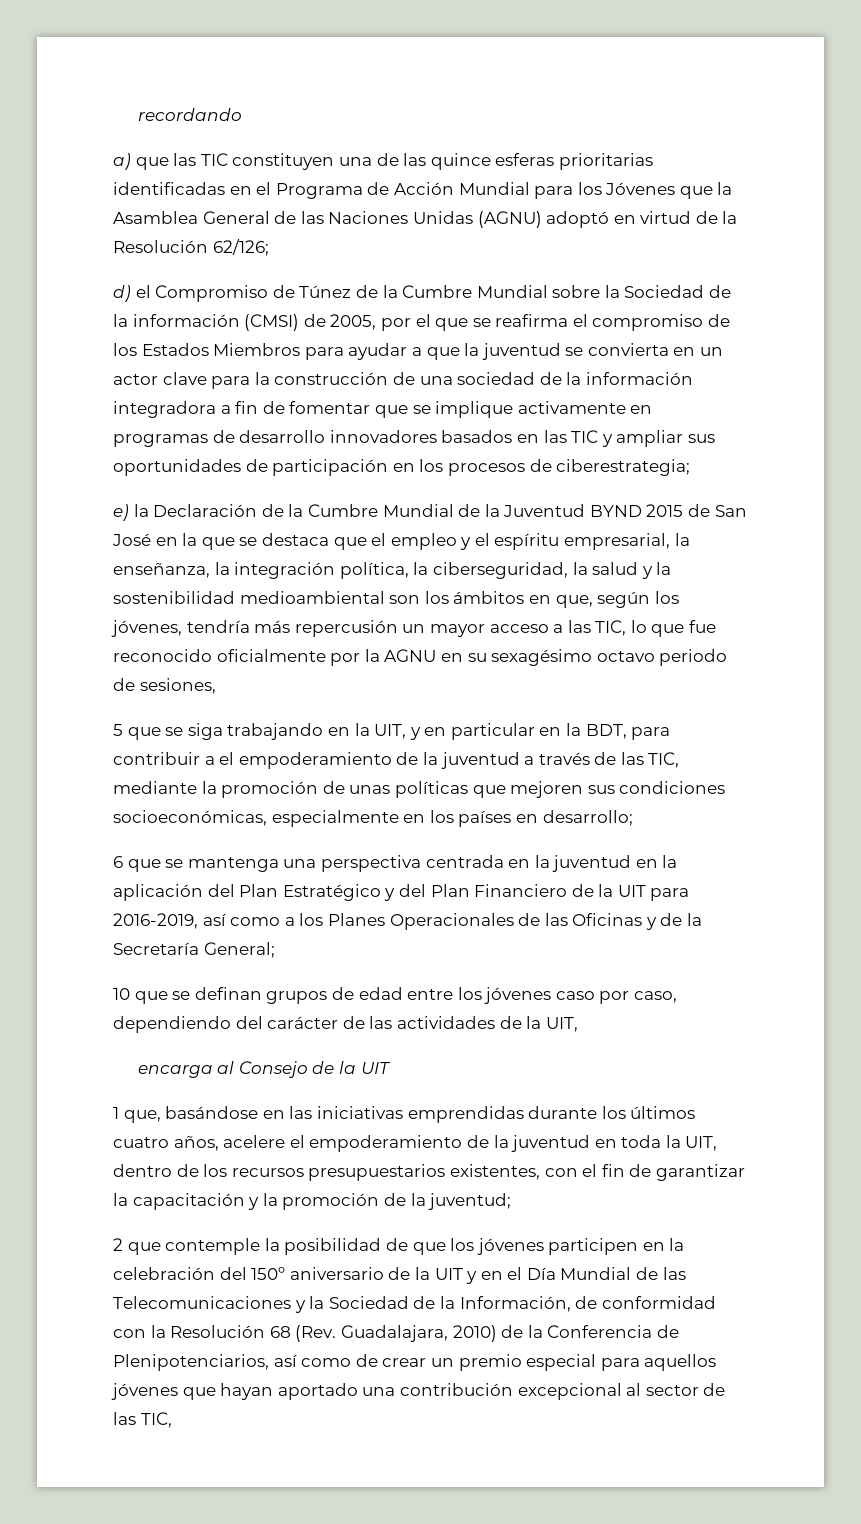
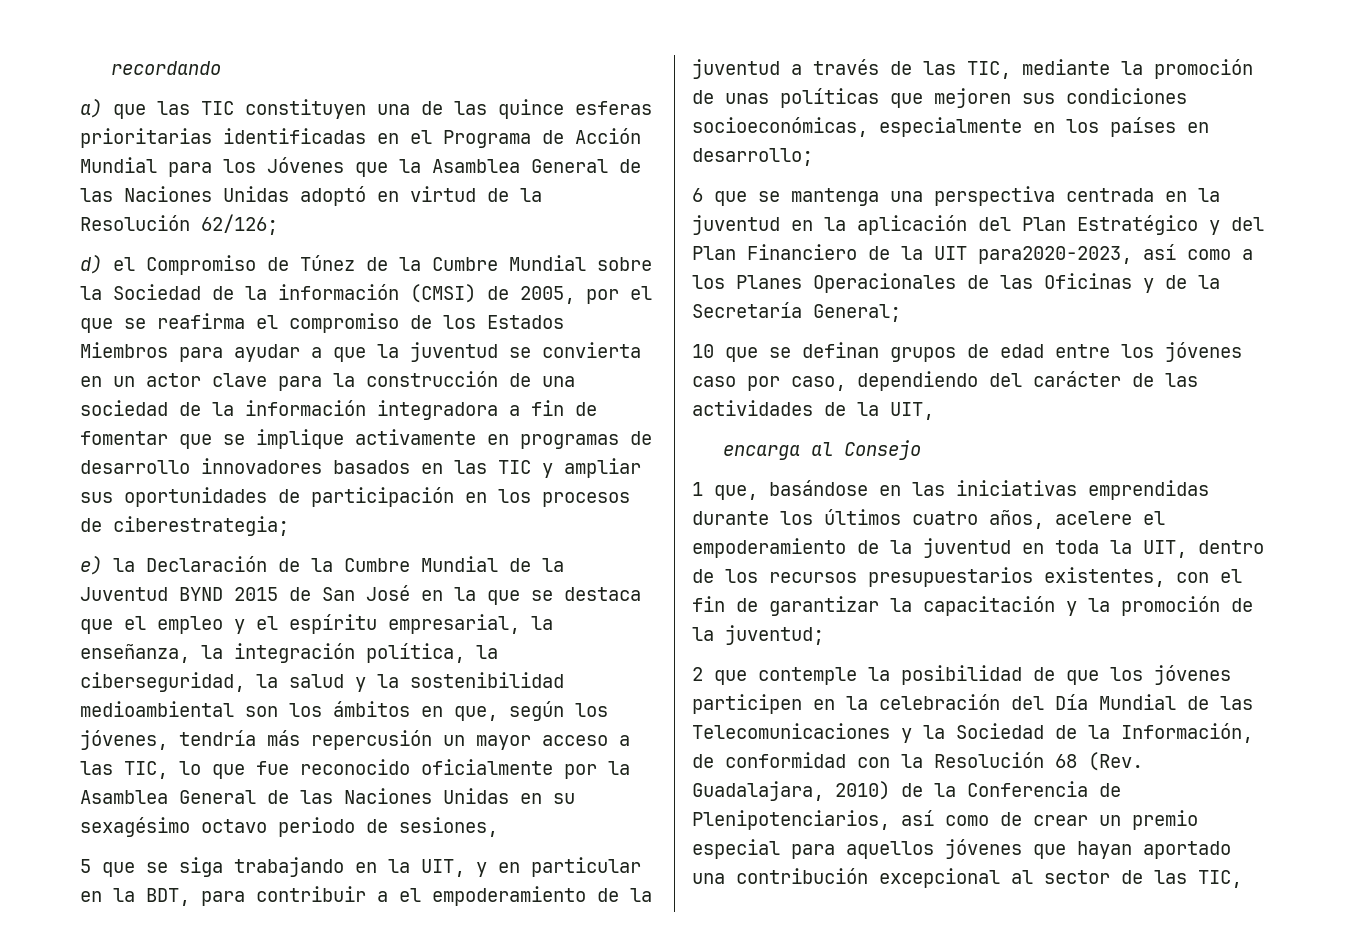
- a) que las TIC constituyen una de las quince esferas prioritarias identificadas en el Programa de Acción Mundial para los Jóvenes que la Asamblea General de las Naciones Unidas (AGNU) adoptó en virtud de la Resolución 62/126;
+ a) que las TIC constituyen una de las quince esferas prioritarias identificadas en el Programa de Acción Mundial para los Jóvenes que la Asamblea General de las Naciones Unidas adoptó en virtud de la Resolución 62/126;
- e) la Declaración de la Cumbre Mundial de la Juventud BYND 2015 de San José en la que se destaca que el empleo y el espíritu empresarial, la enseñanza, la integración política, la ciberseguridad, la salud y la sostenibilidad medioambiental son los ámbitos en que, según los jóvenes, tendría más repercusión un mayor acceso a las TIC, lo que fue reconocido oficialmente por la AGNU en su sexagésimo octavo periodo de sesiones,
+ e) la Declaración de la Cumbre Mundial de la Juventud BYND 2015 de San José en la que se destaca que el empleo y el espíritu empresarial, la enseñanza, la integración política, la ciberseguridad, la salud y la sostenibilidad medioambiental son los ámbitos en que, según los jóvenes, tendría más repercusión un mayor acceso a las TIC, lo que fue reconocido oficialmente por la Asamblea General de las Naciones Unidas en su sexagésimo octavo periodo de sesiones,
- 6 que se mantenga una perspectiva centrada en la juventud en la aplicación del Plan Estratégico y del Plan Financiero de la UIT para 2016-2019, así como a los Planes Operacionales de las Oficinas y de la Secretaría General;
+ 6 que se mantenga una perspectiva centrada en la juventud en la aplicación del Plan Estratégico y del Plan Financiero de la UIT para2020-2023, así como a los Planes Operacionales de las Oficinas y de la Secretaría General;
- encarga al Consejo de la UIT
+ encarga al Consejo
- 2 que contemple la posibilidad de que los jóvenes participen en la celebración del 150º aniversario de la UIT y en el Día Mundial de las Telecomunicaciones y la Sociedad de la Información, de conformidad con la Resolución 68 (Rev. Guadalajara, 2010) de la Conferencia de Plenipotenciarios, así como de crear un premio especial para aquellos jóvenes que hayan aportado una contribución excepcional al sector de las TIC,
+ 2 que contemple la posibilidad de que los jóvenes participen en la celebración del Día Mundial de las Telecomunicaciones y la Sociedad de la Información, de conformidad con la Resolución 68 (Rev. Guadalajara, 2010) de la Conferencia de Plenipotenciarios, así como de crear un premio especial para aquellos jóvenes que hayan aportado una contribución excepcional al sector de las TIC,

